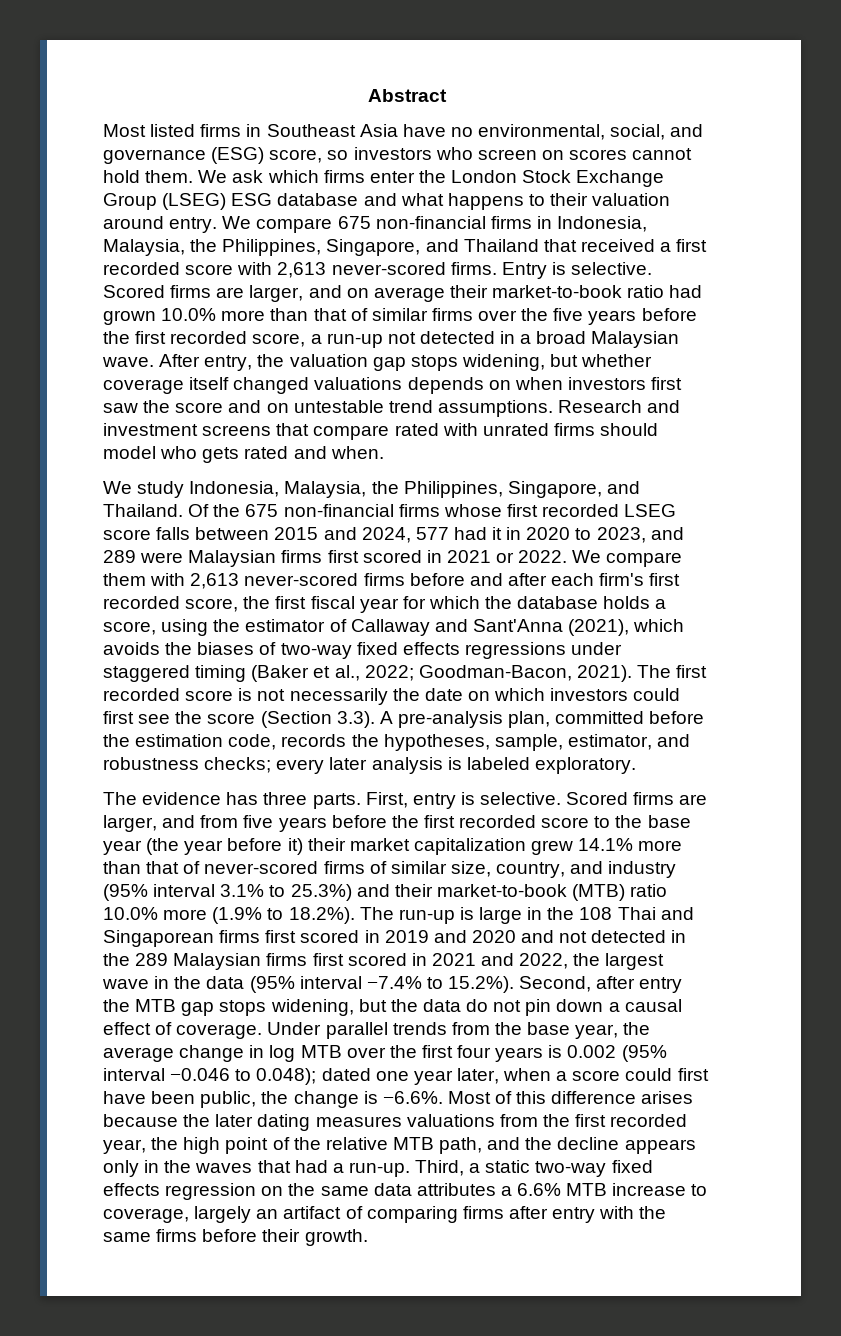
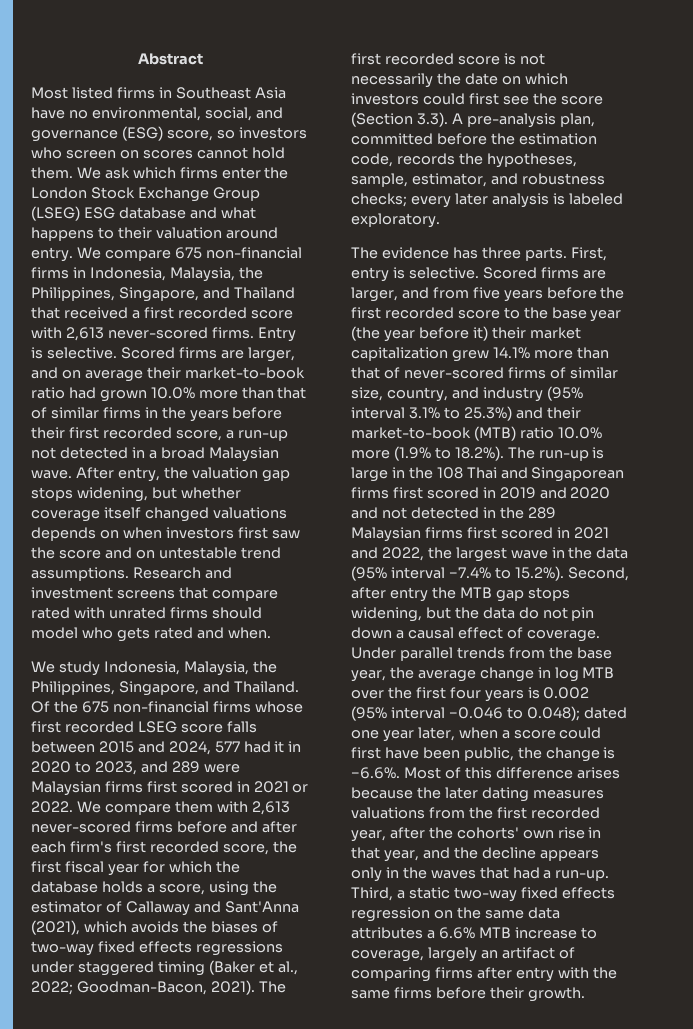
- Scored firms are larger, and on average their market-to-book ratio had grown 10.0% more than that of similar firms over the five years before the first recorded score, a run-up not detected in a broad Malaysian wave.
+ Scored firms are larger, and on average their market-to-book ratio had grown 10.0% more than that of similar firms in the years before their first recorded score, a run-up not detected in a broad Malaysian wave.
- dated one year later, when a score could first have been public, the change is −6.6%. Most of this difference arises because the later dating measures valuations from the first recorded year, the high point of the relative MTB path, and the decline appears only in the waves that had a run-up.
+ dated one year later, when a score could first have been public, the change is −6.6%. Most of this difference arises because the later dating measures valuations from the first recorded year, after the cohorts' own rise in that year, and the decline appears only in the waves that had a run-up.

